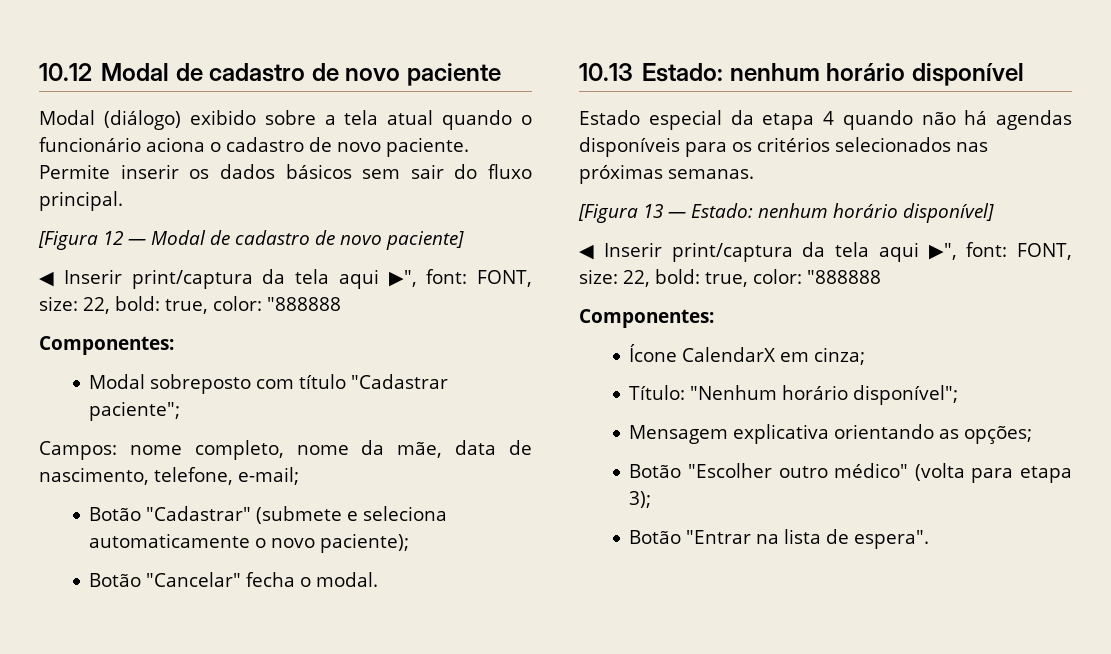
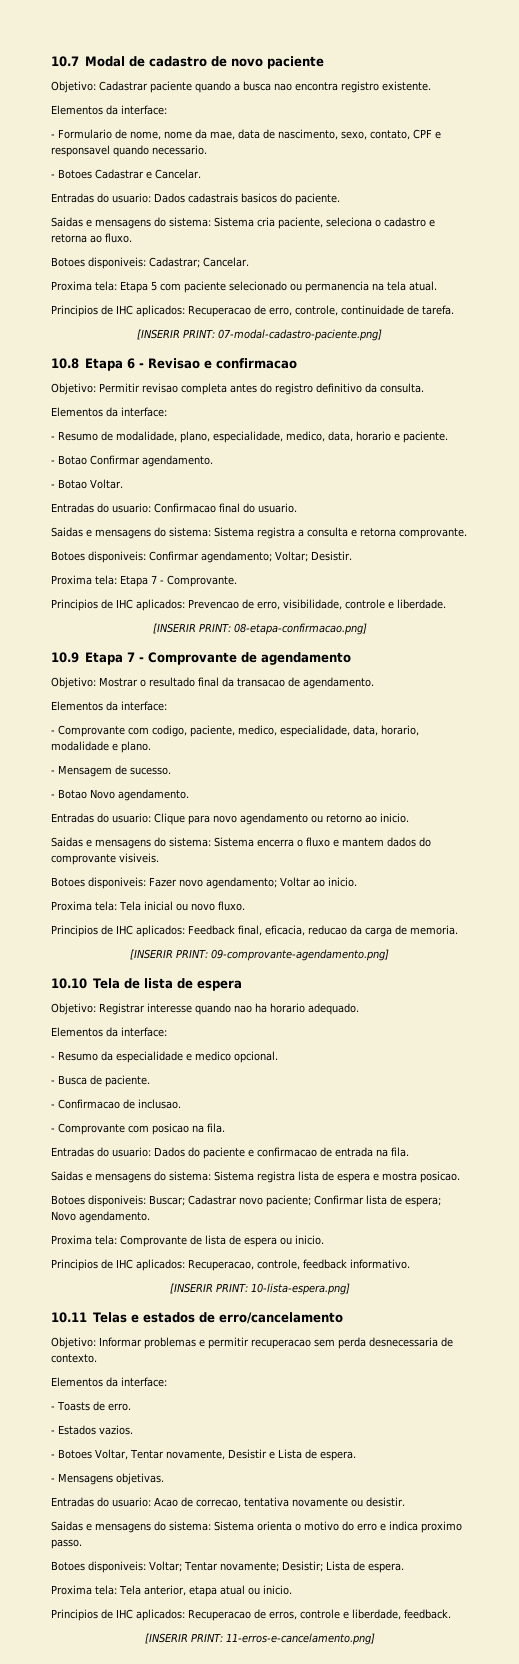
- 10.12 Modal de cadastro de novo paciente
+ 10.7 Modal de cadastro de novo paciente
- Modal (diálogo) exibido sobre a tela atual quando o funcionário aciona o cadastro de novo paciente. Permite inserir os dados básicos sem sair do fluxo principal.
- [Figura 12 — Modal de cadastro de novo paciente]
- ◀ Inserir print/captura da tela aqui ▶", font: FONT, size: 22, bold: true, color: "888888
- Componentes:
- Modal sobreposto com título "Cadastrar paciente";
- Campos: nome completo, nome da mãe, data de nascimento, telefone, e-mail;
- Botão "Cadastrar" (submete e seleciona automaticamente o novo paciente);
- Botão "Cancelar" fecha o modal.
- 10.13 Estado: nenhum horário disponível
- Estado especial da etapa 4 quando não há agendas disponíveis para os critérios selecionados nas próximas semanas.
- [Figura 13 — Estado: nenhum horário disponível]
- ◀ Inserir print/captura da tela aqui ▶", font: FONT, size: 22, bold: true, color: "888888
- Componentes:
- Ícone CalendarX em cinza;
- Título: "Nenhum horário disponível";
- Mensagem explicativa orientando as opções;
- Botão "Escolher outro médico" (volta para etapa 3);
- Botão "Entrar na lista de espera".
+ Objetivo: Cadastrar paciente quando a busca nao encontra registro existente.
+ Elementos da interface:
+ - Formulario de nome, nome da mae, data de nascimento, sexo, contato, CPF e responsavel quando necessario.
+ - Botoes Cadastrar e Cancelar.
+ Entradas do usuario: Dados cadastrais basicos do paciente.
+ Saidas e mensagens do sistema: Sistema cria paciente, seleciona o cadastro e retorna ao fluxo.
+ Botoes disponiveis: Cadastrar; Cancelar.
+ Proxima tela: Etapa 5 com paciente selecionado ou permanencia na tela atual.
+ Principios de IHC aplicados: Recuperacao de erro, controle, continuidade de tarefa.
+ [INSERIR PRINT: 07-modal-cadastro-paciente.png]
+ 10.8 Etapa 6 - Revisao e confirmacao
+ Objetivo: Permitir revisao completa antes do registro definitivo da consulta.
+ Elementos da interface:
+ - Resumo de modalidade, plano, especialidade, medico, data, horario e paciente.
+ - Botao Confirmar agendamento.
+ - Botao Voltar.
+ Entradas do usuario: Confirmacao final do usuario.
+ Saidas e mensagens do sistema: Sistema registra a consulta e retorna comprovante.
+ Botoes disponiveis: Confirmar agendamento; Voltar; Desistir.
+ Proxima tela: Etapa 7 - Comprovante.
+ Principios de IHC aplicados: Prevencao de erro, visibilidade, controle e liberdade.
+ [INSERIR PRINT: 08-etapa-confirmacao.png]
+ 10.9 Etapa 7 - Comprovante de agendamento
+ Objetivo: Mostrar o resultado final da transacao de agendamento.
+ Elementos da interface:
+ - Comprovante com codigo, paciente, medico, especialidade, data, horario, modalidade e plano.
+ - Mensagem de sucesso.
+ - Botao Novo agendamento.
+ Entradas do usuario: Clique para novo agendamento ou retorno ao inicio.
+ Saidas e mensagens do sistema: Sistema encerra o fluxo e mantem dados do comprovante visiveis.
+ Botoes disponiveis: Fazer novo agendamento; Voltar ao inicio.
+ Proxima tela: Tela inicial ou novo fluxo.
+ Principios de IHC aplicados: Feedback final, eficacia, reducao da carga de memoria.
+ [INSERIR PRINT: 09-comprovante-agendamento.png]
+ 10.10 Tela de lista de espera
+ Objetivo: Registrar interesse quando nao ha horario adequado.
+ Elementos da interface:
+ - Resumo da especialidade e medico opcional.
+ - Busca de paciente.
+ - Confirmacao de inclusao.
+ - Comprovante com posicao na fila.
+ Entradas do usuario: Dados do paciente e confirmacao de entrada na fila.
+ Saidas e mensagens do sistema: Sistema registra lista de espera e mostra posicao.
+ Botoes disponiveis: Buscar; Cadastrar novo paciente; Confirmar lista de espera; Novo agendamento.
+ Proxima tela: Comprovante de lista de espera ou inicio.
+ Principios de IHC aplicados: Recuperacao, controle, feedback informativo.
+ [INSERIR PRINT: 10-lista-espera.png]
+ 10.11 Telas e estados de erro/cancelamento
+ Objetivo: Informar problemas e permitir recuperacao sem perda desnecessaria de contexto.
+ Elementos da interface:
+ - Toasts de erro.
+ - Estados vazios.
+ - Botoes Voltar, Tentar novamente, Desistir e Lista de espera.
+ - Mensagens objetivas.
+ Entradas do usuario: Acao de correcao, tentativa novamente ou desistir.
+ Saidas e mensagens do sistema: Sistema orienta o motivo do erro e indica proximo passo.
+ Botoes disponiveis: Voltar; Tentar novamente; Desistir; Lista de espera.
+ Proxima tela: Tela anterior, etapa atual ou inicio.
+ Principios de IHC aplicados: Recuperacao de erros, controle e liberdade, feedback.
+ [INSERIR PRINT: 11-erros-e-cancelamento.png]

